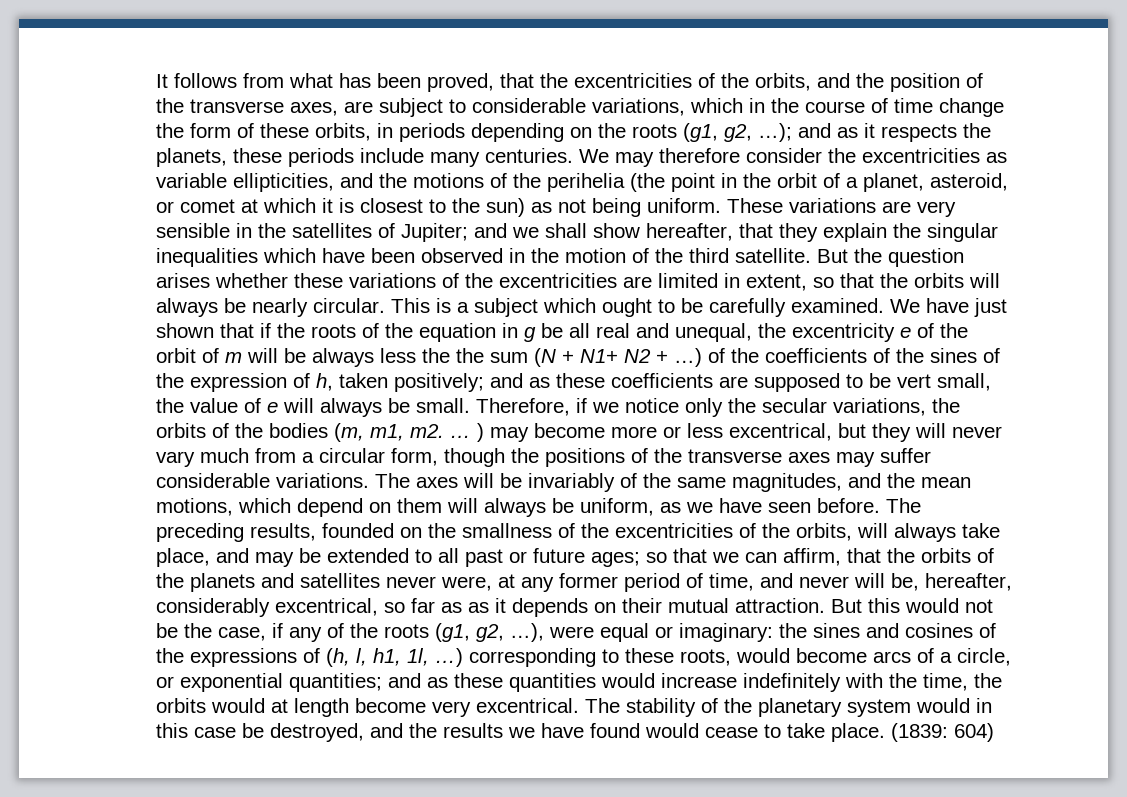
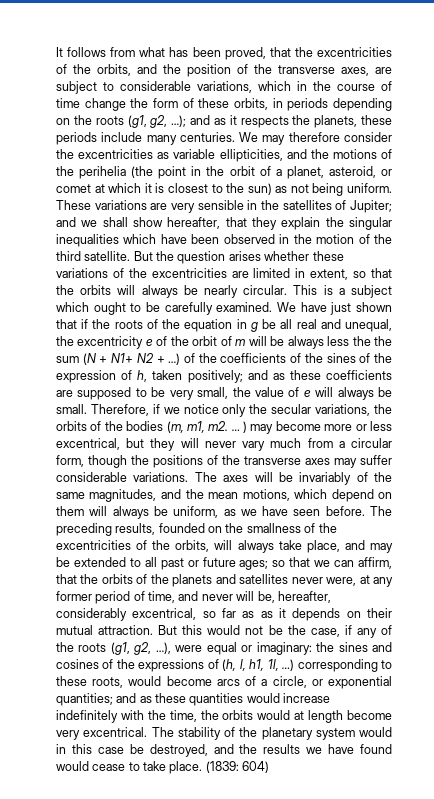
- and as these coefficients are supposed to be vert small, the value of e will always be small.
+ and as these coefficients are supposed to be very small, the value of e will always be small.

